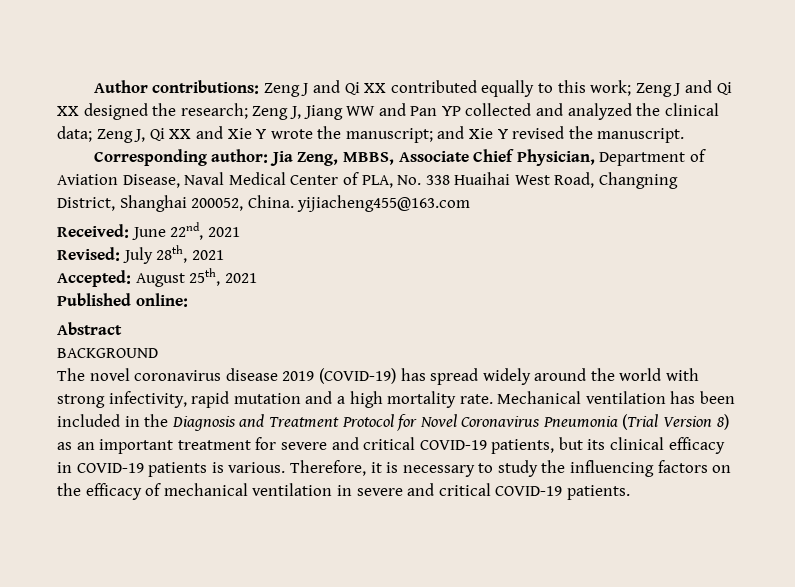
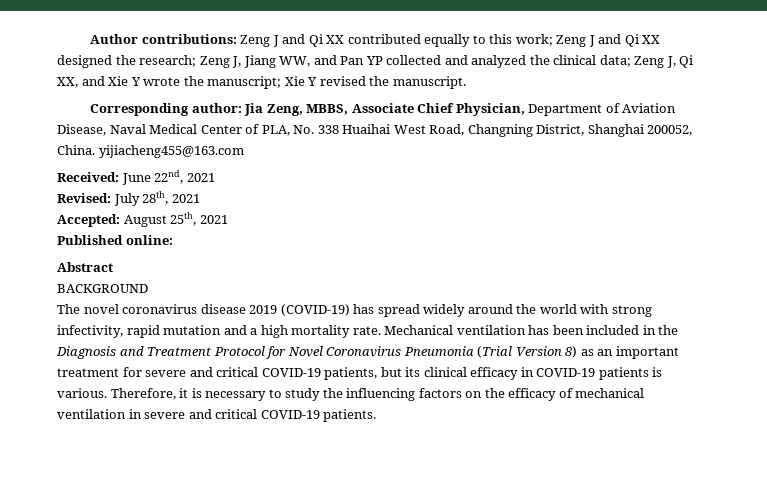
- Author contributions: Zeng J and Qi XX contributed equally to this work; Zeng J and Qi XX designed the research; Zeng J, Jiang WW and Pan YP collected and analyzed the clinical data; Zeng J, Qi XX and Xie Y wrote the manuscript; and Xie Y revised the manuscript.
+ Author contributions: Zeng J and Qi XX contributed equally to this work; Zeng J and Qi XX designed the research; Zeng J, Jiang WW, and Pan YP collected and analyzed the clinical data; Zeng J, Qi XX, and Xie Y wrote the manuscript; Xie Y revised the manuscript.

